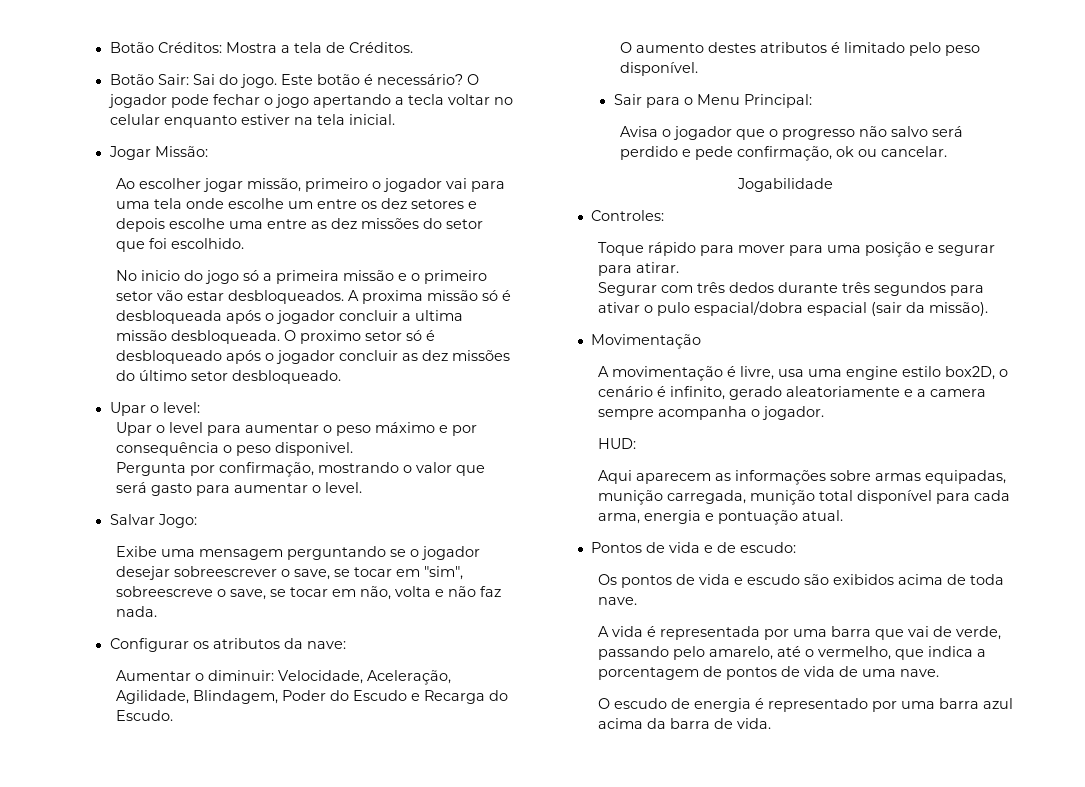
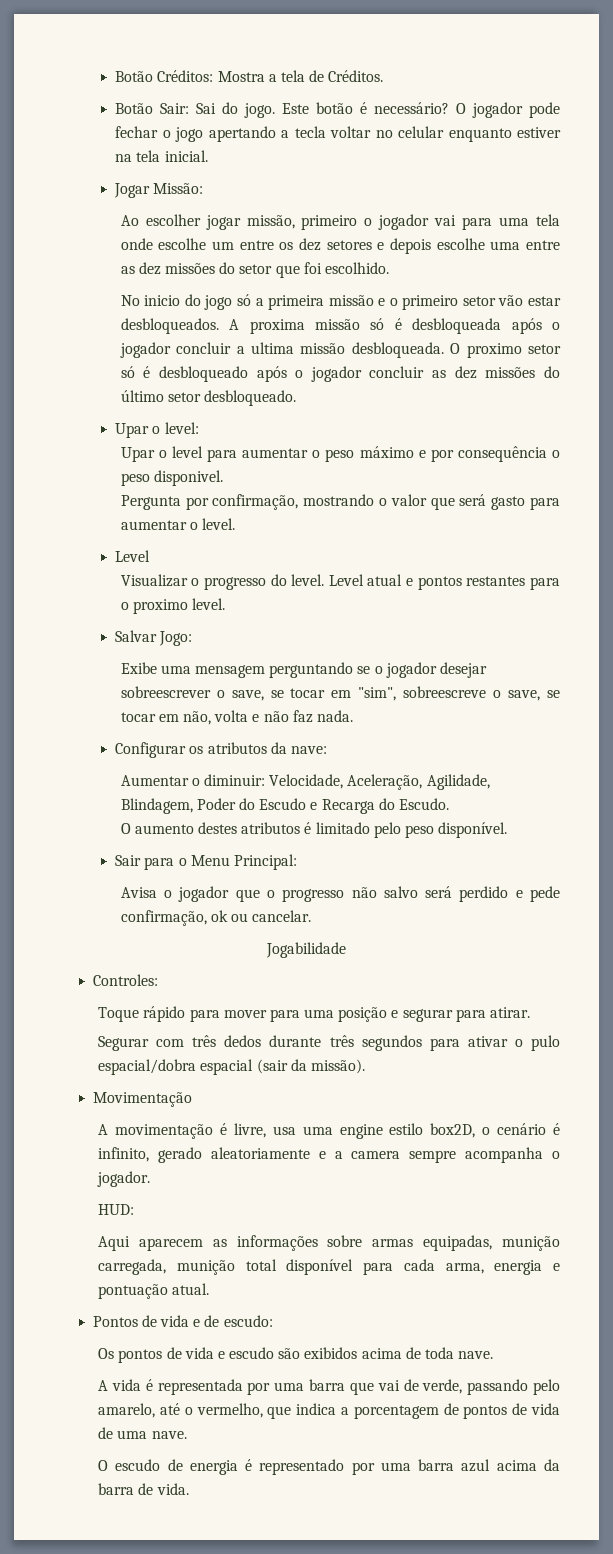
  Pergunta por confirmação, mostrando o valor que será gasto para aumentar o level.
+ Level
+ Visualizar o progresso do level. Level atual e pontos restantes para o proximo level.

